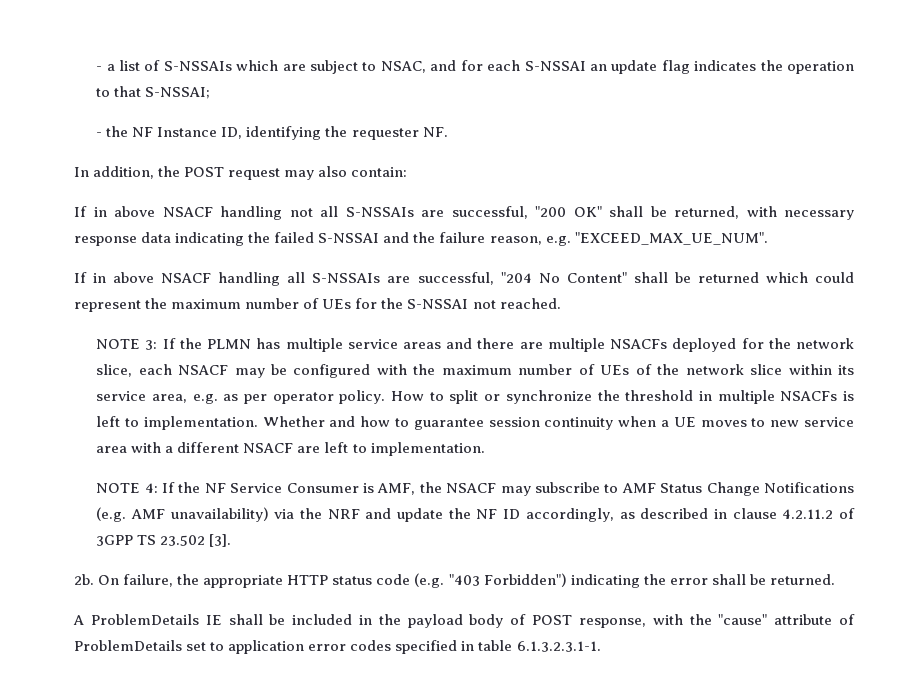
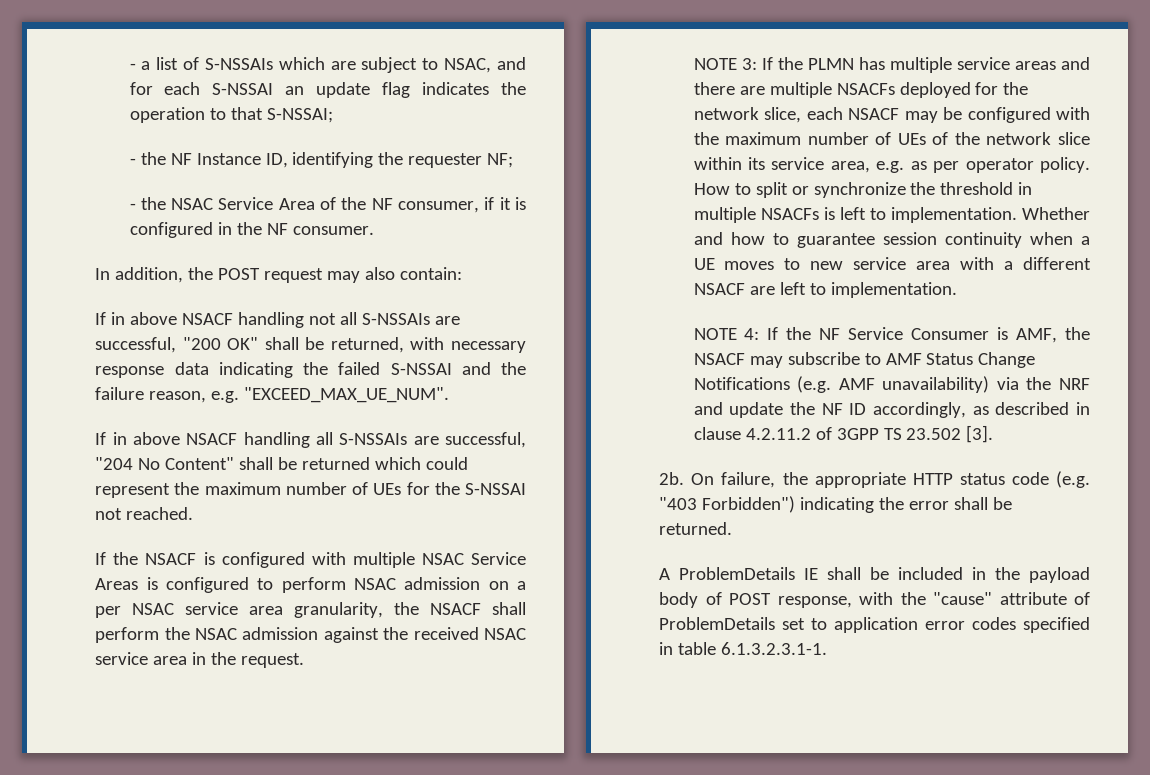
- - the NF Instance ID, identifying the requester NF.
+ - the NF Instance ID, identifying the requester NF;
+ - the NSAC Service Area of the NF consumer, if it is configured in the NF consumer.
+ If the NSACF is configured with multiple NSAC Service Areas is configured to perform NSAC admission on a per NSAC service area granularity, the NSACF shall perform the NSAC admission against the received NSAC service area in the request.

